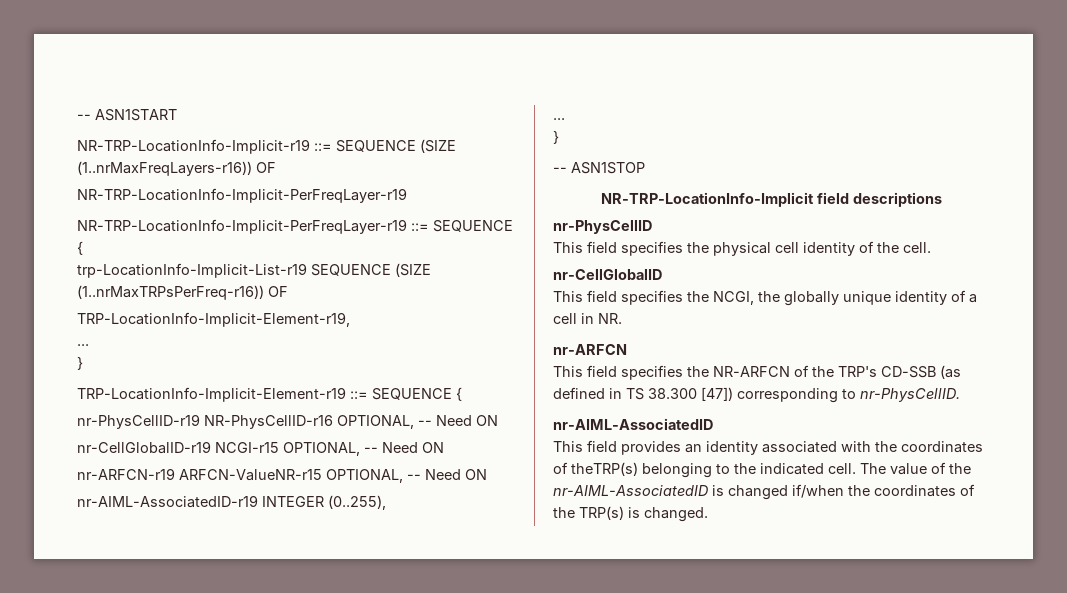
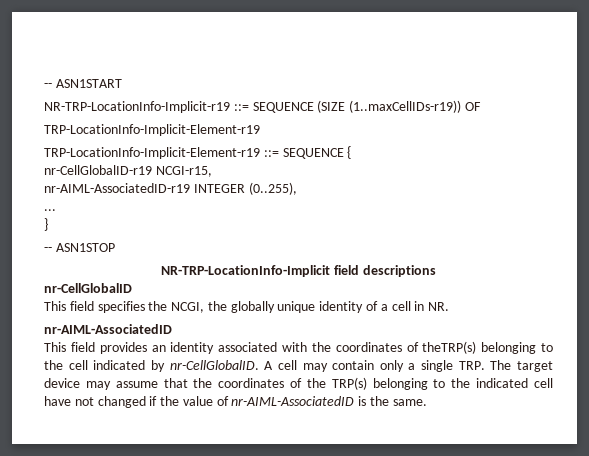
- NR-TRP-LocationInfo-Implicit-r19 ::= SEQUENCE (SIZE (1..nrMaxFreqLayers-r16)) OF
- NR-TRP-LocationInfo-Implicit-PerFreqLayer-r19
- NR-TRP-LocationInfo-Implicit-PerFreqLayer-r19 ::= SEQUENCE {
- trp-LocationInfo-Implicit-List-r19 SEQUENCE (SIZE (1..nrMaxTRPsPerFreq-r16)) OF
- TRP-LocationInfo-Implicit-Element-r19,
- ...
- }
+ NR-TRP-LocationInfo-Implicit-r19 ::= SEQUENCE (SIZE (1..maxCellIDs-r19)) OF
+ TRP-LocationInfo-Implicit-Element-r19
  TRP-LocationInfo-Implicit-Element-r19 ::= SEQUENCE {
- nr-PhysCellID-r19 NR-PhysCellID-r16 OPTIONAL, -- Need ON
- nr-CellGlobalID-r19 NCGI-r15 OPTIONAL, -- Need ON
- nr-ARFCN-r19 ARFCN-ValueNR-r15 OPTIONAL, -- Need ON
+ nr-CellGlobalID-r19 NCGI-r15,
- nr-PhysCellID
- This field specifies the physical cell identity of the cell.
- nr-ARFCN
- This field specifies the NR-ARFCN of the TRP's CD-SSB (as defined in TS 38.300 [47]) corresponding to nr-PhysCellID.
- This field provides an identity associated with the coordinates of theTRP(s) belonging to the indicated cell. The value of the nr-AIML-AssociatedID is changed if/when the coordinates of the TRP(s) is changed.
+ This field provides an identity associated with the coordinates of theTRP(s) belonging to the cell indicated by nr-CellGlobalID. A cell may contain only a single TRP. The target device may assume that the coordinates of the TRP(s) belonging to the indicated cell have not changed if the value of nr-AIML-AssociatedID is the same.

